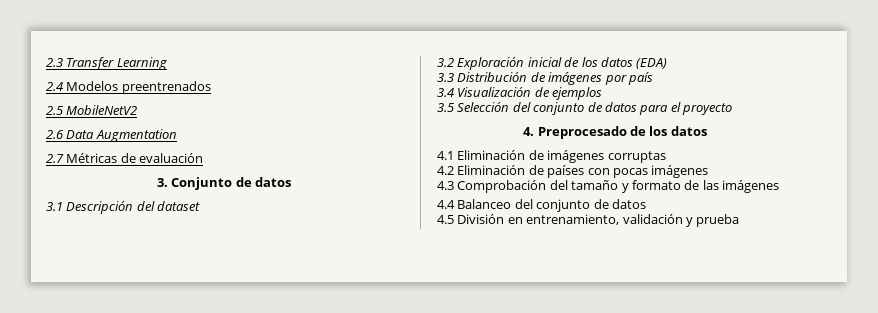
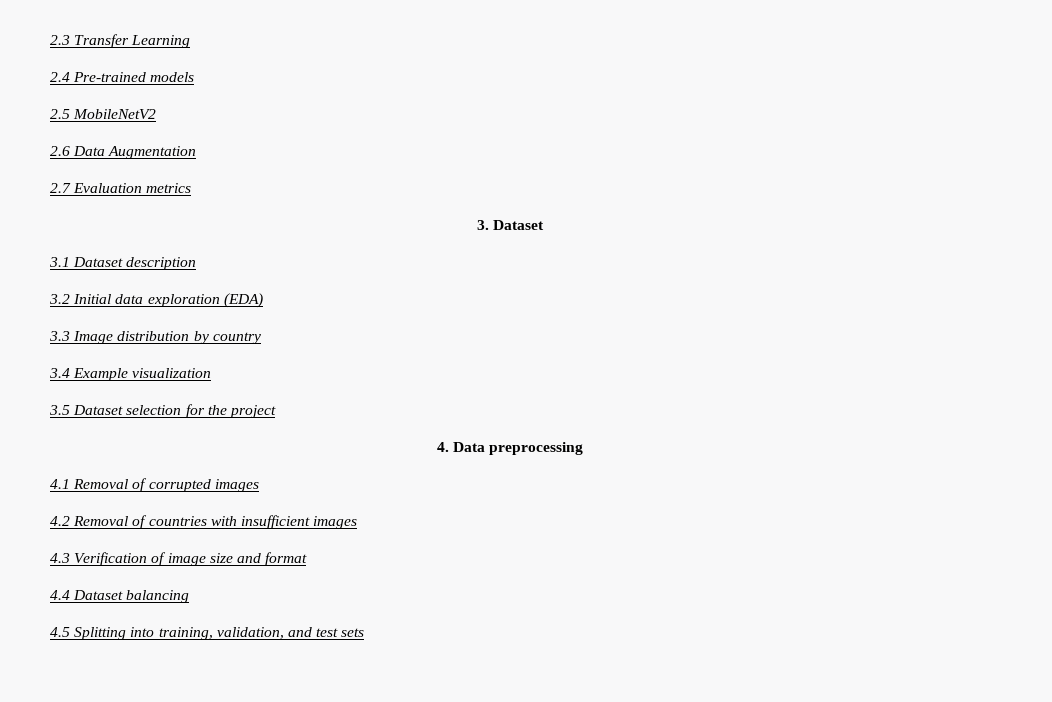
- 2.4 Modelos preentrenados
+ 2.4 Pre-trained models
- 2.7 Métricas de evaluación
- 3. Conjunto de datos
- 3.1 Descripción del dataset
- 3.2 Exploración inicial de los datos (EDA)
- 3.3 Distribución de imágenes por país
- 3.4 Visualización de ejemplos
- 3.5 Selección del conjunto de datos para el proyecto
- 4. Preprocesado de los datos
- 4.1 Eliminación de imágenes corruptas
- 4.2 Eliminación de países con pocas imágenes
- 4.3 Comprobación del tamaño y formato de las imágenes
- 4.4 Balanceo del conjunto de datos
- 4.5 División en entrenamiento, validación y prueba
+ 2.7 Evaluation metrics
+ 3. Dataset
+ 3.1 Dataset description
+ 3.2 Initial data exploration (EDA)
+ 3.3 Image distribution by country
+ 3.4 Example visualization
+ 3.5 Dataset selection for the project
+ 4. Data preprocessing
+ 4.1 Removal of corrupted images
+ 4.2 Removal of countries with insufficient images
+ 4.3 Verification of image size and format
+ 4.4 Dataset balancing
+ 4.5 Splitting into training, validation, and test sets

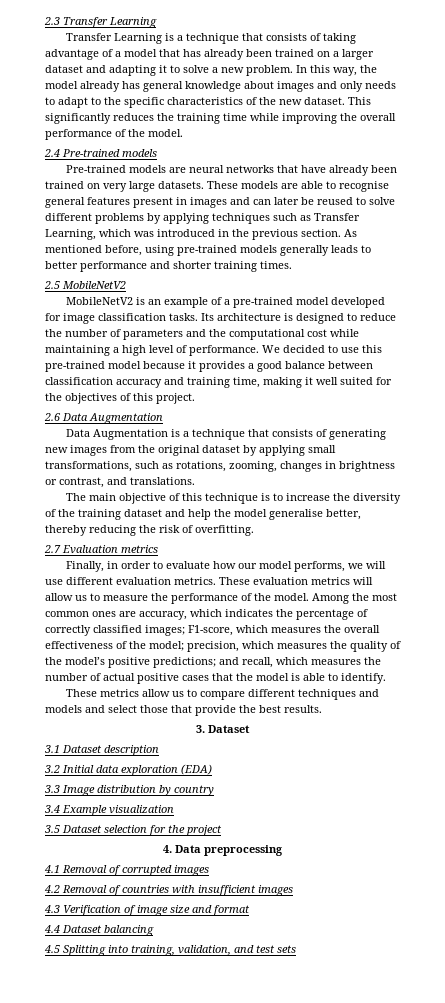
+ Transfer Learning is a technique that consists of taking advantage of a model that has already been trained on a larger dataset and adapting it to solve a new problem. In this way, the model already has general knowledge about images and only needs to adapt to the specific characteristics of the new dataset. This significantly reduces the training time while improving the overall performance of the model.
  2.4 Pre-trained models
+ Pre-trained models are neural networks that have already been trained on very large datasets. These models are able to recognise general features present in images and can later be reused to solve different problems by applying techniques such as Transfer Learning, which was introduced in the previous section. As mentioned before, using pre-trained models generally leads to better performance and shorter training times.
  2.5 MobileNetV2
+ MobileNetV2 is an example of a pre-trained model developed for image classification tasks. Its architecture is designed to reduce the number of parameters and the computational cost while maintaining a high level of performance. We decided to use this pre-trained model because it provides a good balance between classification accuracy and training time, making it well suited for the objectives of this project.
  2.6 Data Augmentation
+ Data Augmentation is a technique that consists of generating new images from the original dataset by applying small transformations, such as rotations, zooming, changes in brightness or contrast, and translations.
+ The main objective of this technique is to increase the diversity of the training dataset and help the model generalise better, thereby reducing the risk of overfitting.
  2.7 Evaluation metrics
+ Finally, in order to evaluate how our model performs, we will use different evaluation metrics. These evaluation metrics will allow us to measure the performance of the model. Among the most common ones are accuracy, which indicates the percentage of correctly classified images; F1-score, which measures the overall effectiveness of the model; precision, which measures the quality of the model’s positive predictions; and recall, which measures the number of actual positive cases that the model is able to identify.
+ These metrics allow us to compare different techniques and models and select those that provide the best results.

